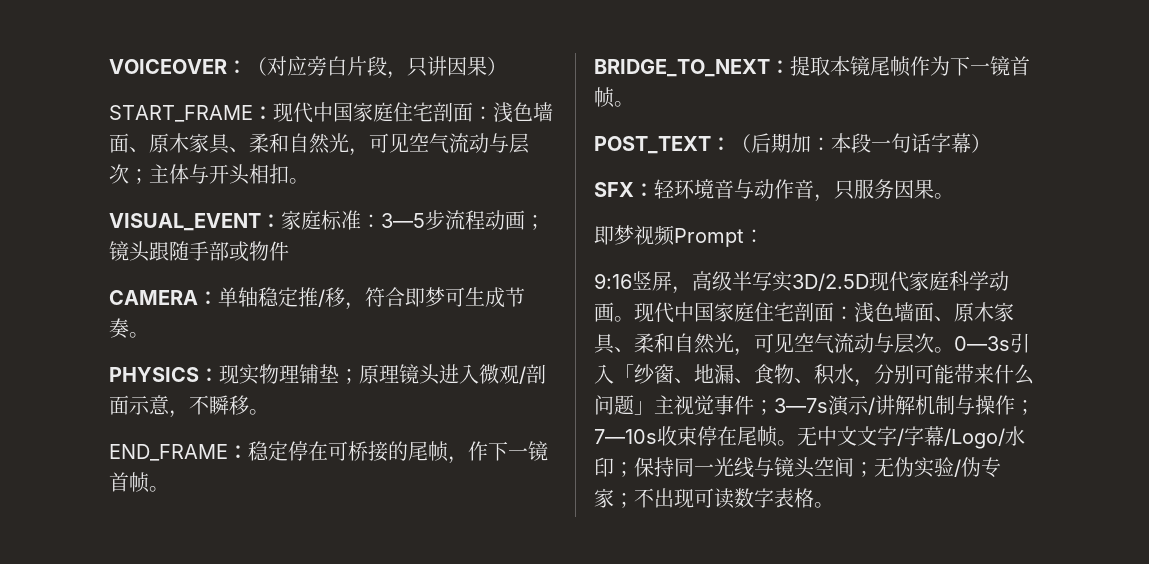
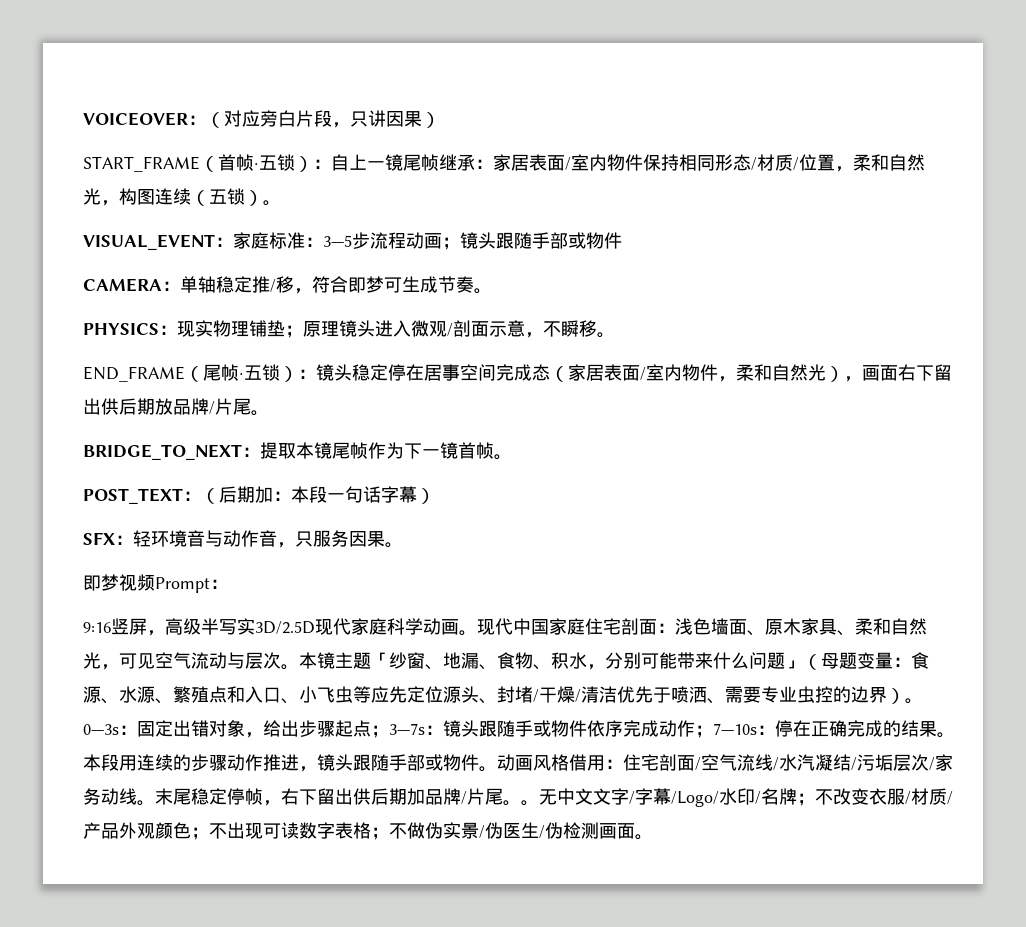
- START_FRAME：现代中国家庭住宅剖面：浅色墙面、原木家具、柔和自然光，可见空气流动与层次；主体与开头相扣。
+ START_FRAME（首帧·五锁）：自上一镜尾帧继承：家居表面/室内物件保持相同形态/材质/位置，柔和自然光，构图连续（五锁）。
- END_FRAME：稳定停在可桥接的尾帧，作下一镜首帧。
+ END_FRAME（尾帧·五锁）：镜头稳定停在居事空间完成态（家居表面/室内物件，柔和自然光），画面右下留出供后期放品牌/片尾。
- 0—3s引入「纱窗、地漏、食物、积水，分别可能带来什么问题」主视觉事件；3—7s演示/讲解机制与操作；7—10s收束停在尾帧。
+ 本镜主题「纱窗、地漏、食物、积水，分别可能带来什么问题」（母题变量：食源、水源、繁殖点和入口、小飞虫等应先定位源头、封堵/干燥/清洁优先于喷洒、需要专业虫控的边界）。0—3s：固定出错对象，给出步骤起点；3—7s：镜头跟随手或物件依序完成动作；7—10s：停在正确完成的结果。本段用连续的步骤动作推进，镜头跟随手部或物件。动画风格借用：住宅剖面/空气流线/水汽凝结/污垢层次/家务动线。末尾稳定停帧，右下留出供后期加品牌/片尾。。
- 无中文文字/字幕/Logo/水印；保持同一光线与镜头空间；无伪实验/伪专家；不出现可读数字表格。
+ 无中文文字/字幕/Logo/水印/名牌；不改变衣服/材质/产品外观颜色；不出现可读数字表格；不做伪实景/伪医生/伪检测画面。

